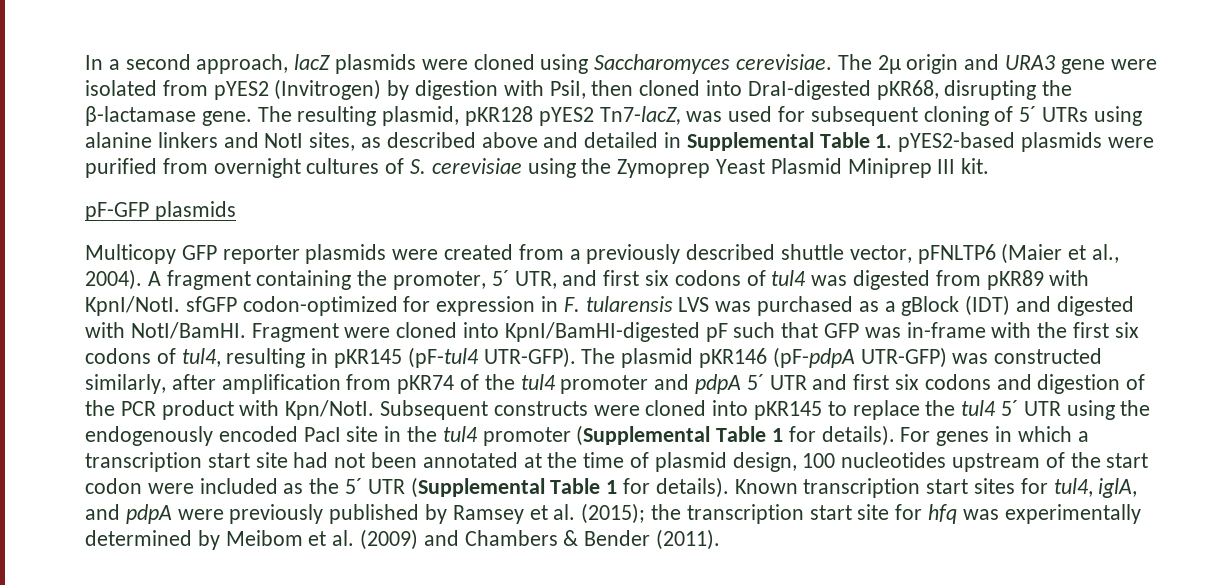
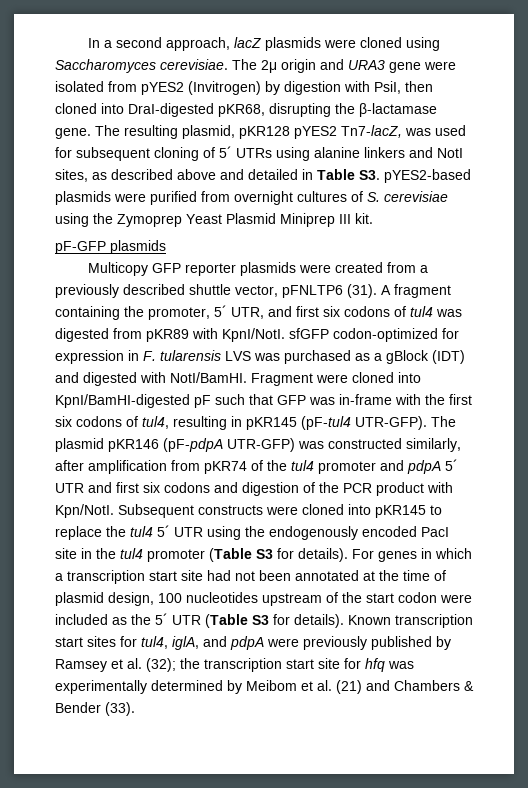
- The resulting plasmid, pKR128 pYES2 Tn7-lacZ, was used for subsequent cloning of 5´ UTRs using alanine linkers and NotI sites, as described above and detailed in Supplemental Table 1. pYES2-based plasmids were purified from overnight cultures of S. cerevisiae using the Zymoprep Yeast Plasmid Miniprep III kit.
+ The resulting plasmid, pKR128 pYES2 Tn7-lacZ, was used for subsequent cloning of 5´ UTRs using alanine linkers and NotI sites, as described above and detailed in Table S3. pYES2-based plasmids were purified from overnight cultures of S. cerevisiae using the Zymoprep Yeast Plasmid Miniprep III kit.
- Multicopy GFP reporter plasmids were created from a previously described shuttle vector, pFNLTP6 (Maier et al., 2004).
+ Multicopy GFP reporter plasmids were created from a previously described shuttle vector, pFNLTP6 (31).
- Subsequent constructs were cloned into pKR145 to replace the tul4 5´ UTR using the endogenously encoded PacI site in the tul4 promoter (Supplemental Table 1 for details).
+ Subsequent constructs were cloned into pKR145 to replace the tul4 5´ UTR using the endogenously encoded PacI site in the tul4 promoter (Table S3 for details).
- For genes in which a transcription start site had not been annotated at the time of plasmid design, 100 nucleotides upstream of the start codon were included as the 5´ UTR (Supplemental Table 1 for details).
+ For genes in which a transcription start site had not been annotated at the time of plasmid design, 100 nucleotides upstream of the start codon were included as the 5´ UTR (Table S3 for details).
- Known transcription start sites for tul4, iglA, and pdpA were previously published by Ramsey et al. (2015); the transcription start site for hfq was experimentally determined by Meibom et al. (2009) and Chambers & Bender (2011).
+ Known transcription start sites for tul4, iglA, and pdpA were previously published by Ramsey et al. (32); the transcription start site for hfq was experimentally determined by Meibom et al. (21) and Chambers & Bender (33).

